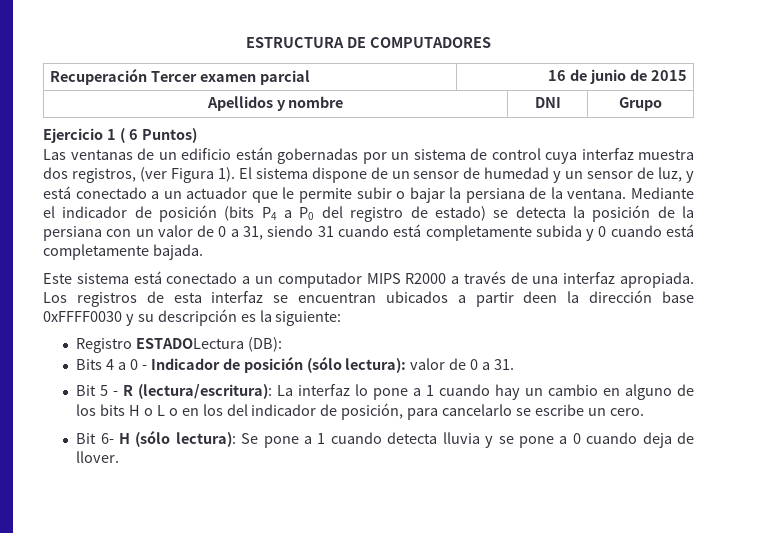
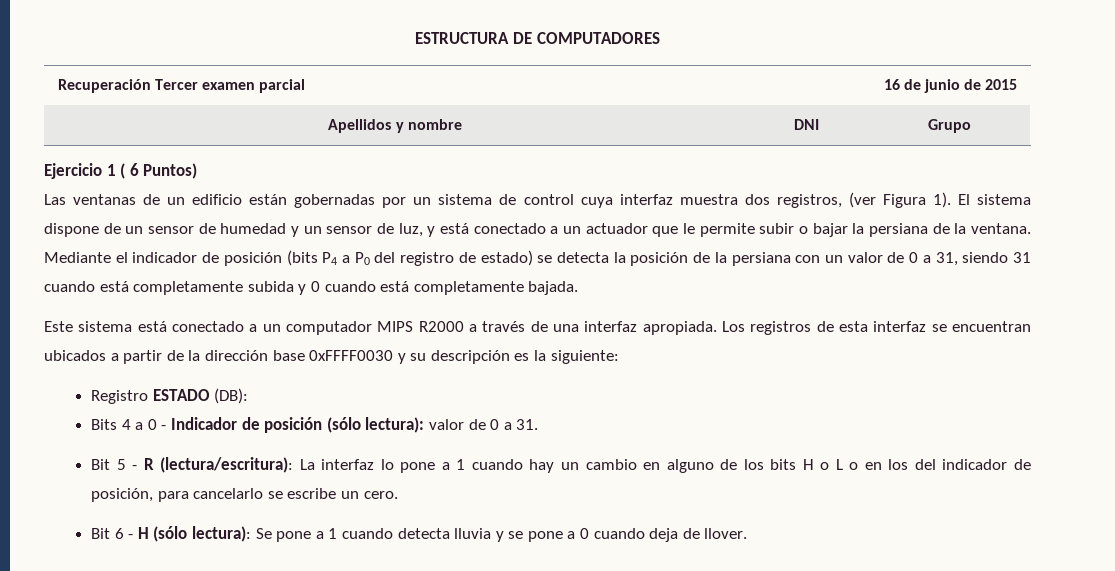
- Los registros de esta interfaz se encuentran ubicados a partir deen la dirección base 0xFFFF0030 y su descripción es la siguiente:
+ Los registros de esta interfaz se encuentran ubicados a partir de la dirección base 0xFFFF0030 y su descripción es la siguiente:
- Registro ESTADOLectura (DB):
+ Registro ESTADO (DB):
- Bit 6- H (sólo lectura): Se pone a 1 cuando detecta lluvia y se pone a 0 cuando deja de llover.
+ Bit 6 - H (sólo lectura): Se pone a 1 cuando detecta lluvia y se pone a 0 cuando deja de llover.

